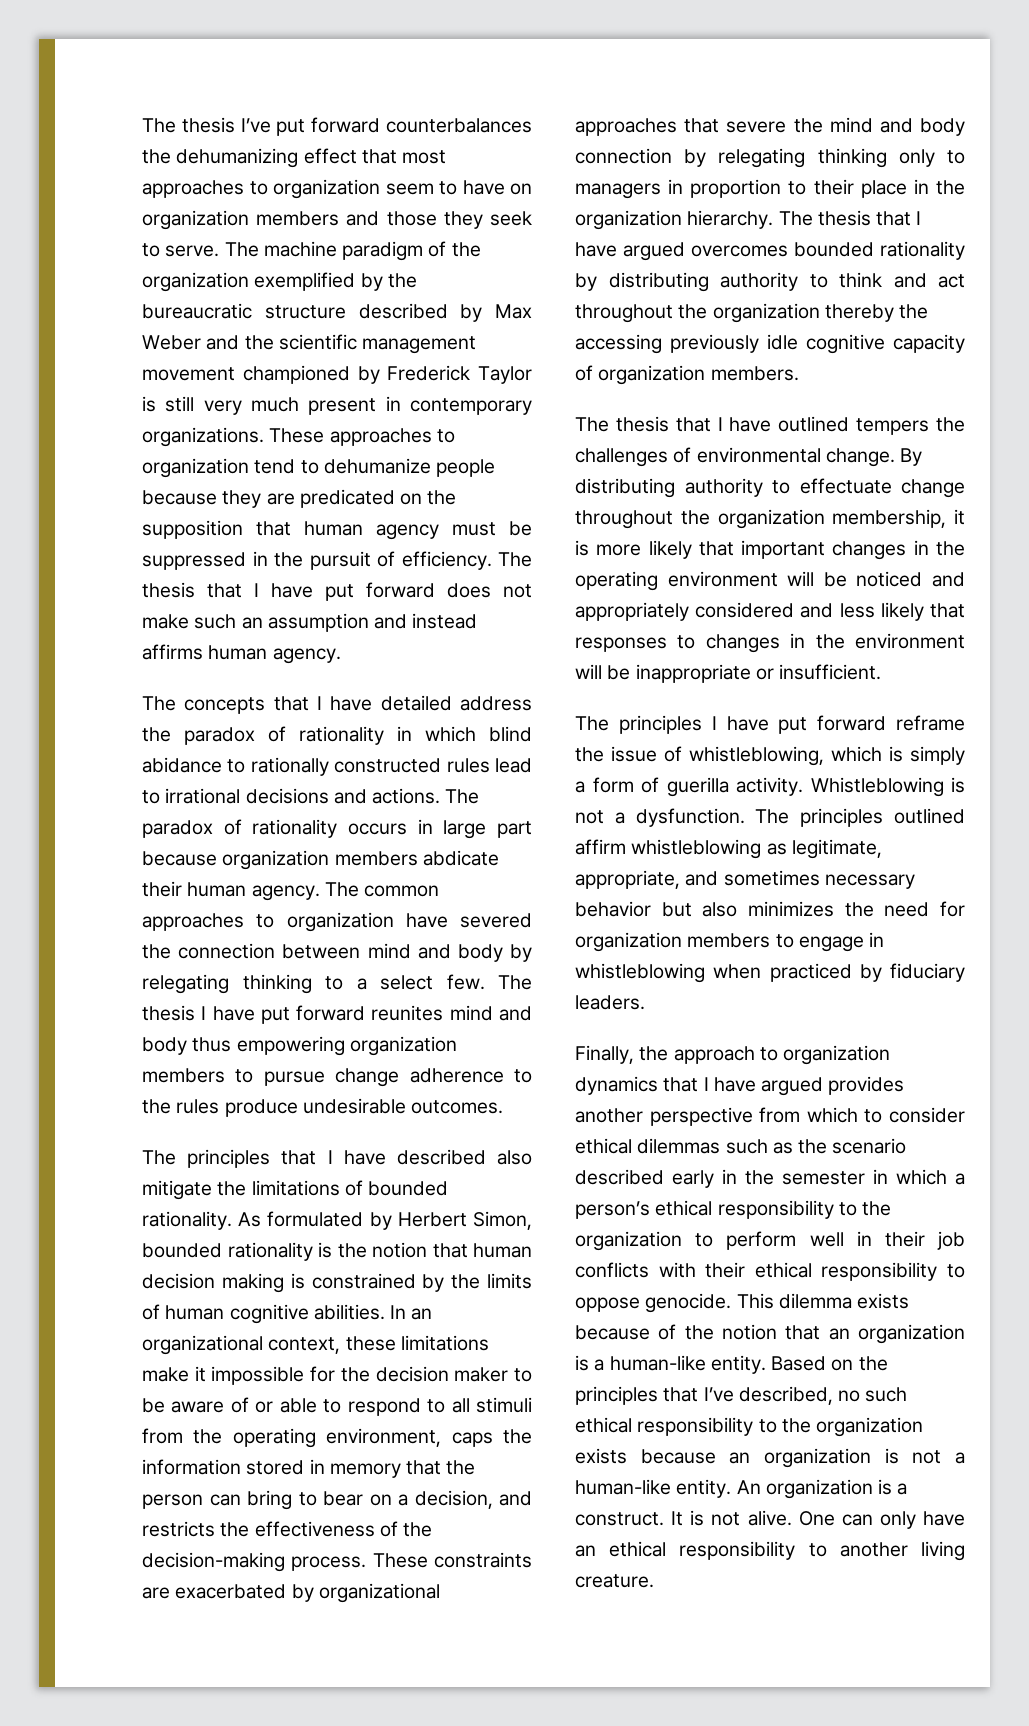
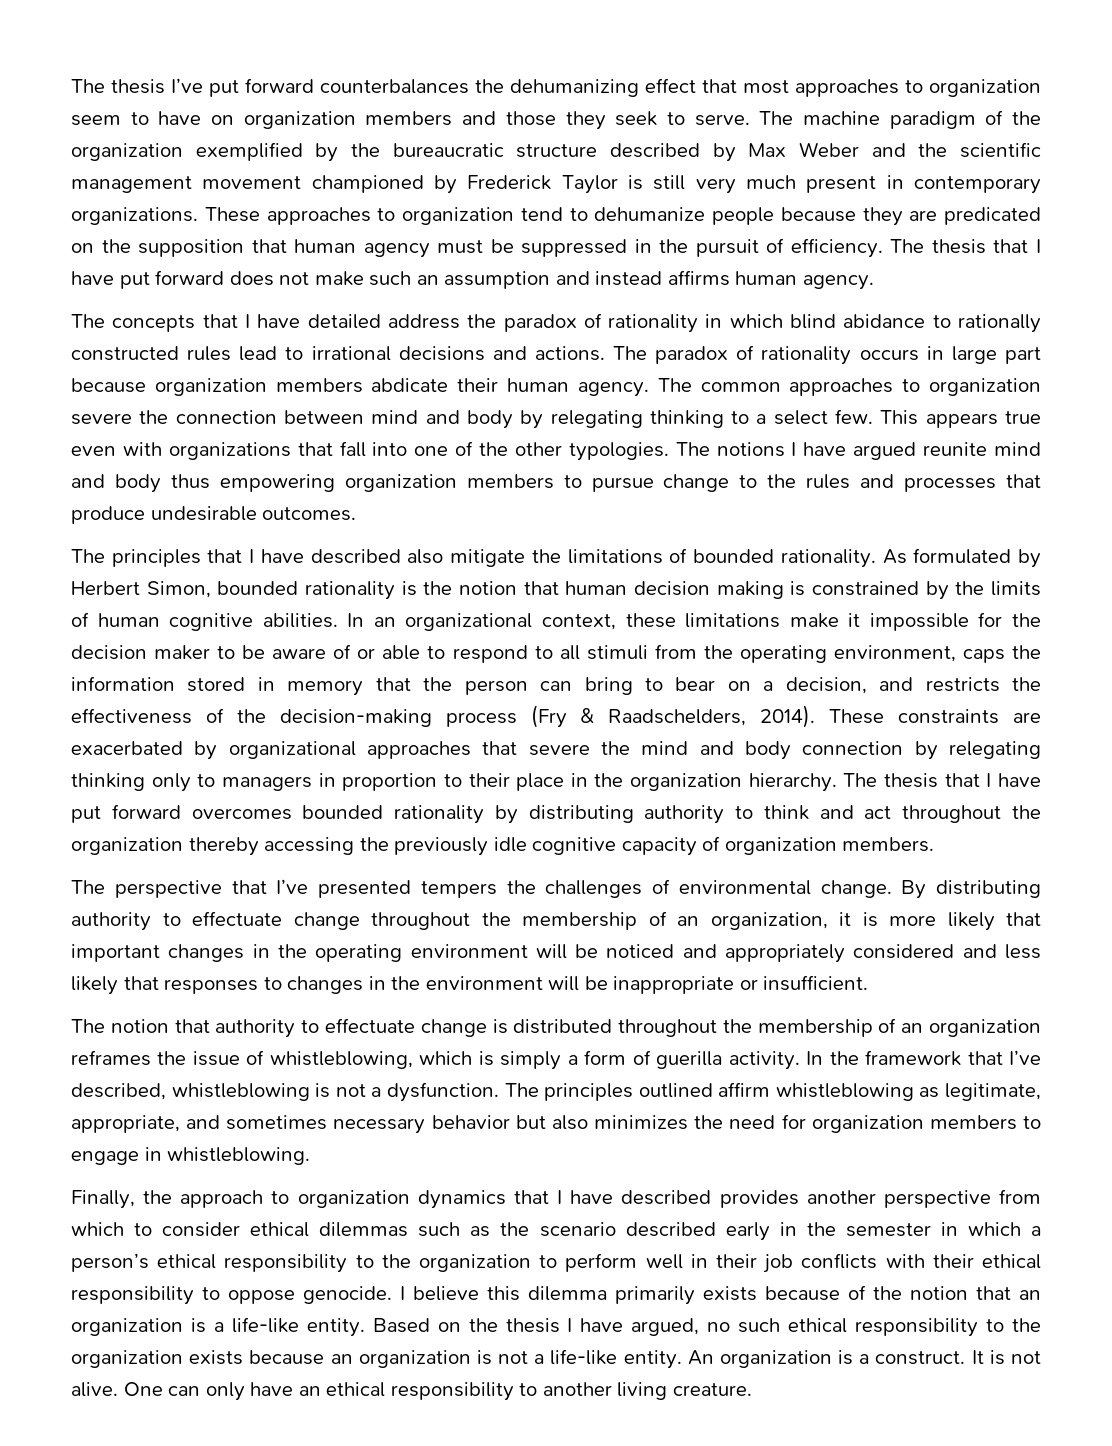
- The common approaches to organization have severed the connection between mind and body by relegating thinking to a select few.
+ The common approaches to organization severe the connection between mind and body by relegating thinking to a select few.
- The thesis I have put forward reunites mind and body thus empowering organization members to pursue change adherence to the rules produce undesirable outcomes.
+ This appears true even with organizations that fall into one of the other typologies. The notions I have argued reunite mind and body thus empowering organization members to pursue change to the rules and processes that produce undesirable outcomes.
- In an organizational context, these limitations make it impossible for the decision maker to be aware of or able to respond to all stimuli from the operating environment, caps the information stored in memory that the person can bring to bear on a decision, and restricts the effectiveness of the decision-making process.
+ In an organizational context, these limitations make it impossible for the decision maker to be aware of or able to respond to all stimuli from the operating environment, caps the information stored in memory that the person can bring to bear on a decision, and restricts the effectiveness of the decision-making process (Fry & Raadschelders, 2014).
- The thesis that I have argued overcomes bounded rationality by distributing authority to think and act throughout the organization thereby the accessing previously idle cognitive capacity of organization members.
+ The thesis that I have put forward overcomes bounded rationality by distributing authority to think and act throughout the organization thereby accessing the previously idle cognitive capacity of organization members.
- The thesis that I have outlined tempers the challenges of environmental change.
+ The perspective that I’ve presented tempers the challenges of environmental change.
- By distributing authority to effectuate change throughout the organization membership, it is more likely that important changes in the operating environment will be noticed and appropriately considered and less likely that responses to changes in the environment will be inappropriate or insufficient.
+ By distributing authority to effectuate change throughout the membership of an organization, it is more likely that important changes in the operating environment will be noticed and appropriately considered and less likely that responses to changes in the environment will be inappropriate or insufficient.
- The principles I have put forward reframe the issue of whistleblowing, which is simply a form of guerilla activity.
+ The notion that authority to effectuate change is distributed throughout the membership of an organization reframes the issue of whistleblowing, which is simply a form of guerilla activity.
- Whistleblowing is not a dysfunction.
+ In the framework that I’ve described, whistleblowing is not a dysfunction.
- The principles outlined affirm whistleblowing as legitimate, appropriate, and sometimes necessary behavior but also minimizes the need for organization members to engage in whistleblowing when practiced by fiduciary leaders.
+ The principles outlined affirm whistleblowing as legitimate, appropriate, and sometimes necessary behavior but also minimizes the need for organization members to engage in whistleblowing.
- Finally, the approach to organization dynamics that I have argued provides another perspective from which to consider ethical dilemmas such as the scenario described early in the semester in which a person’s ethical responsibility to the organization to perform well in their job conflicts with their ethical responsibility to oppose genocide.
+ Finally, the approach to organization dynamics that I have described provides another perspective from which to consider ethical dilemmas such as the scenario described early in the semester in which a person’s ethical responsibility to the organization to perform well in their job conflicts with their ethical responsibility to oppose genocide.
- This dilemma exists because of the notion that an organization is a human-like entity.
+ I believe this dilemma primarily exists because of the notion that an organization is a life-like entity.
- Based on the principles that I’ve described, no such ethical responsibility to the organization exists because an organization is not a human-like entity.
+ Based on the thesis I have argued, no such ethical responsibility to the organization exists because an organization is not a life-like entity.

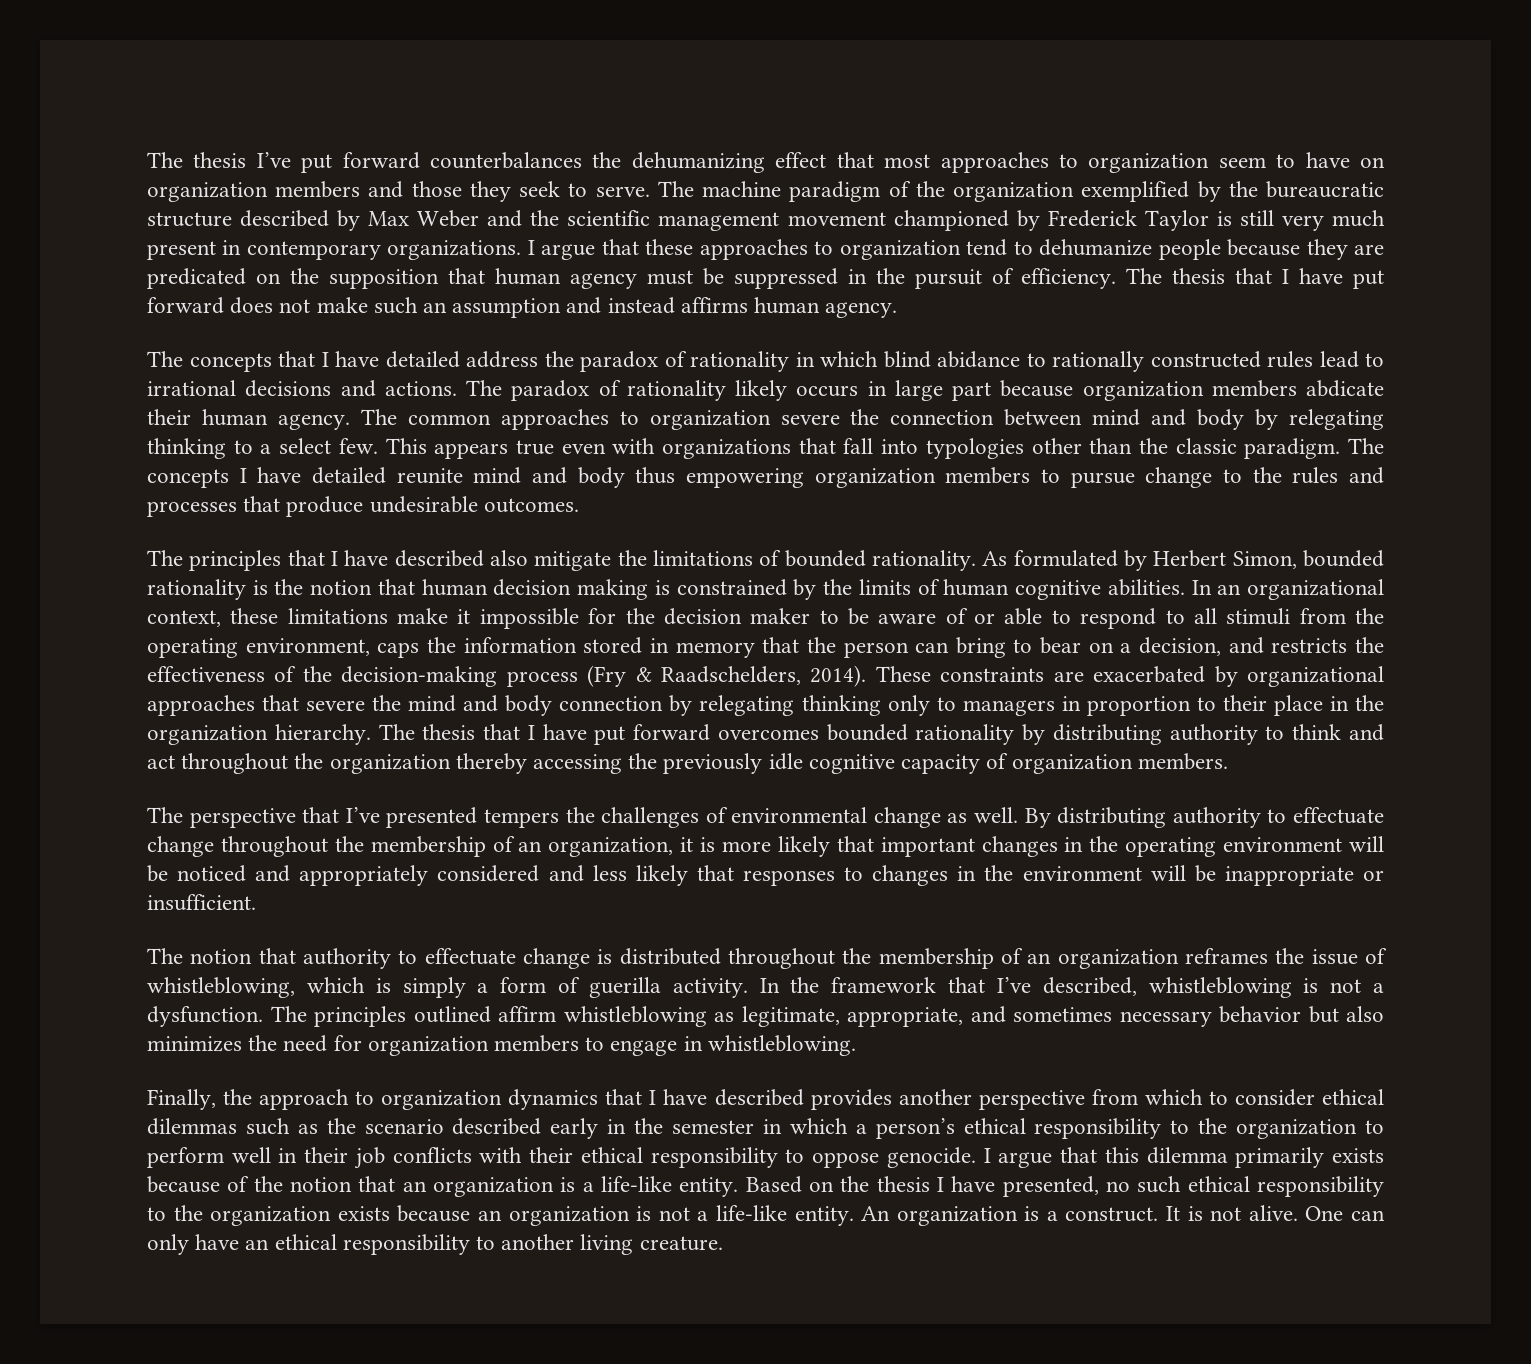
- These approaches to organization tend to dehumanize people because they are predicated on the supposition that human agency must be suppressed in the pursuit of efficiency.
+ I argue that these approaches to organization tend to dehumanize people because they are predicated on the supposition that human agency must be suppressed in the pursuit of efficiency.
- The paradox of rationality occurs in large part because organization members abdicate their human agency.
+ The paradox of rationality likely occurs in large part because organization members abdicate their human agency.
- This appears true even with organizations that fall into one of the other typologies. The notions I have argued reunite mind and body thus empowering organization members to pursue change to the rules and processes that produce undesirable outcomes.
+ This appears true even with organizations that fall into typologies other than the classic paradigm. The concepts I have detailed reunite mind and body thus empowering organization members to pursue change to the rules and processes that produce undesirable outcomes.
- The perspective that I’ve presented tempers the challenges of environmental change.
+ The perspective that I’ve presented tempers the challenges of environmental change as well.
- I believe this dilemma primarily exists because of the notion that an organization is a life-like entity.
+ I argue that this dilemma primarily exists because of the notion that an organization is a life-like entity.
- Based on the thesis I have argued, no such ethical responsibility to the organization exists because an organization is not a life-like entity.
+ Based on the thesis I have presented, no such ethical responsibility to the organization exists because an organization is not a life-like entity.

